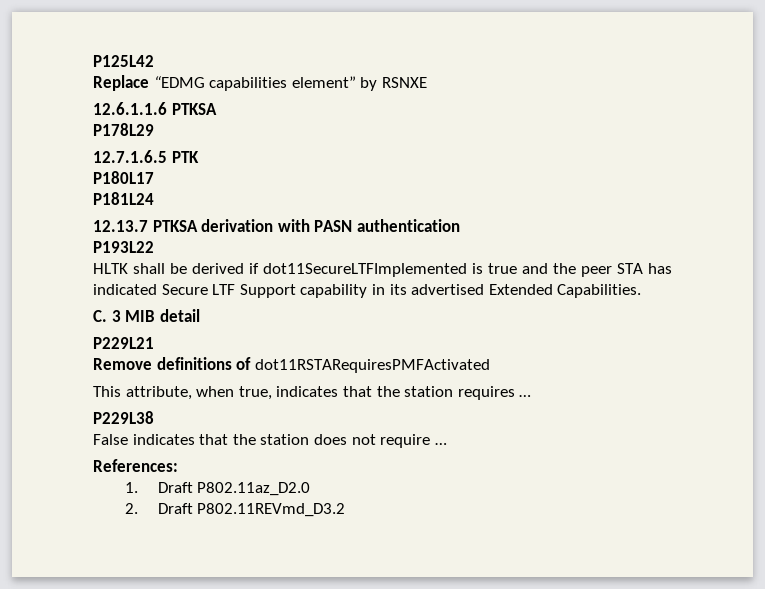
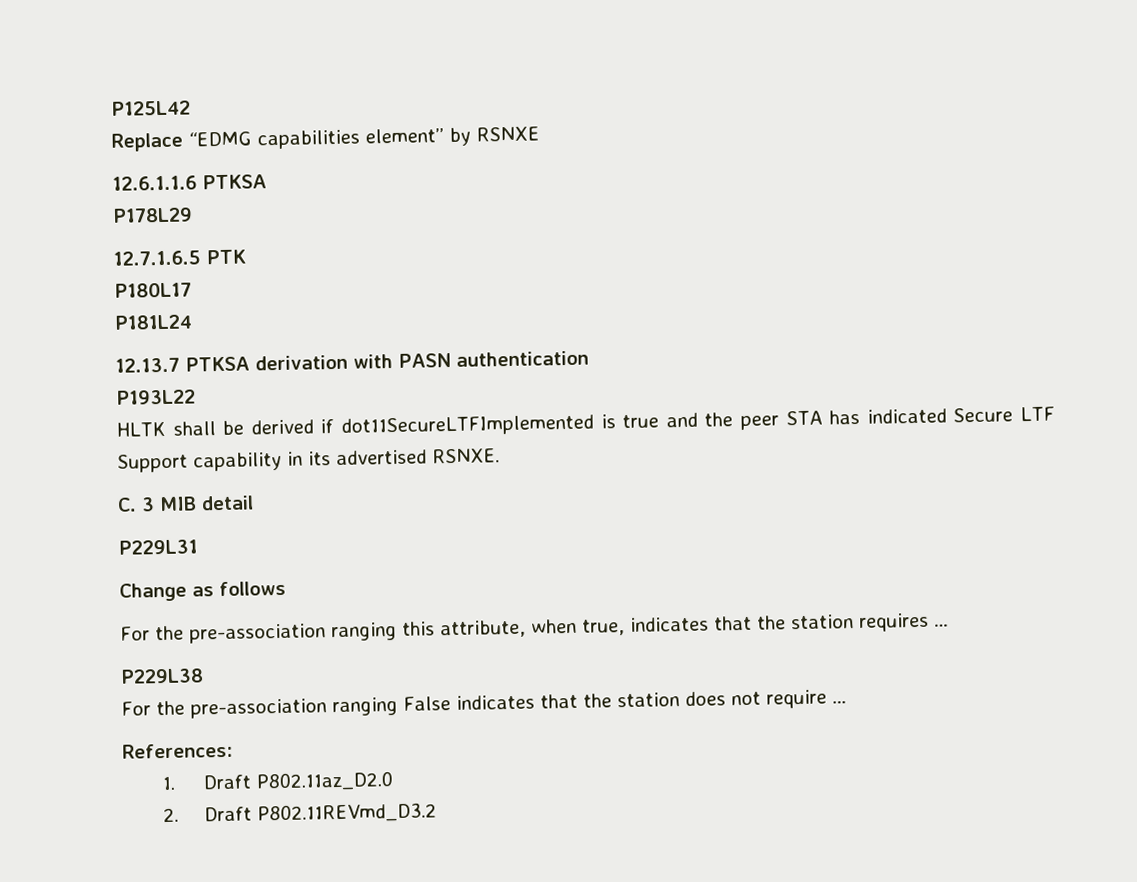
- HLTK shall be derived if dot11SecureLTFImplemented is true and the peer STA has indicated Secure LTF Support capability in its advertised Extended Capabilities.
+ HLTK shall be derived if dot11SecureLTFImplemented is true and the peer STA has indicated Secure LTF Support capability in its advertised RSNXE.
- P229L21
- Remove definitions of dot11RSTARequiresPMFActivated
- This attribute, when true, indicates that the station requires …
+ P229L31
+ Change as follows
+ For the pre-association ranging this attribute, when true, indicates that the station requires …
- False indicates that the station does not require …
+ For the pre-association ranging False indicates that the station does not require …

